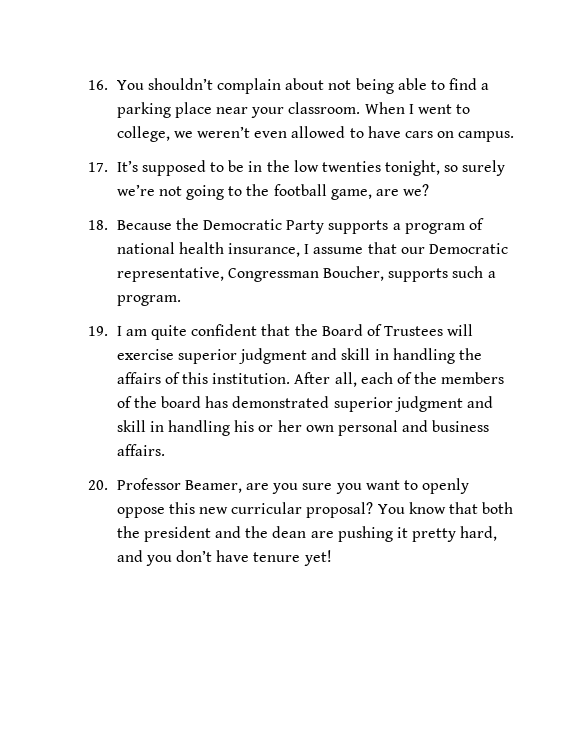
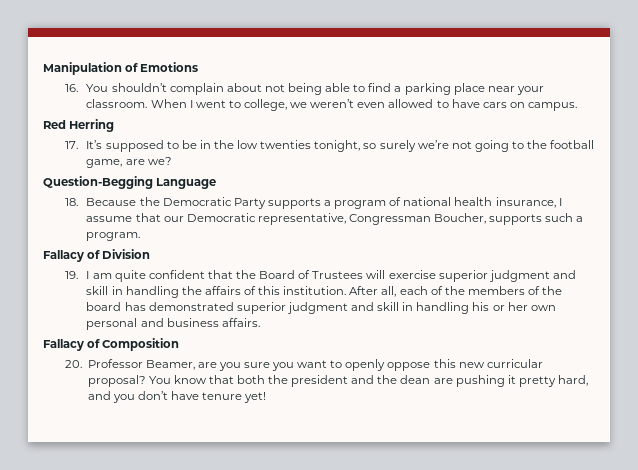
+ Manipulation of Emotions
+ Red Herring
+ Question-Begging Language
+ Fallacy of Division
+ Fallacy of Composition

